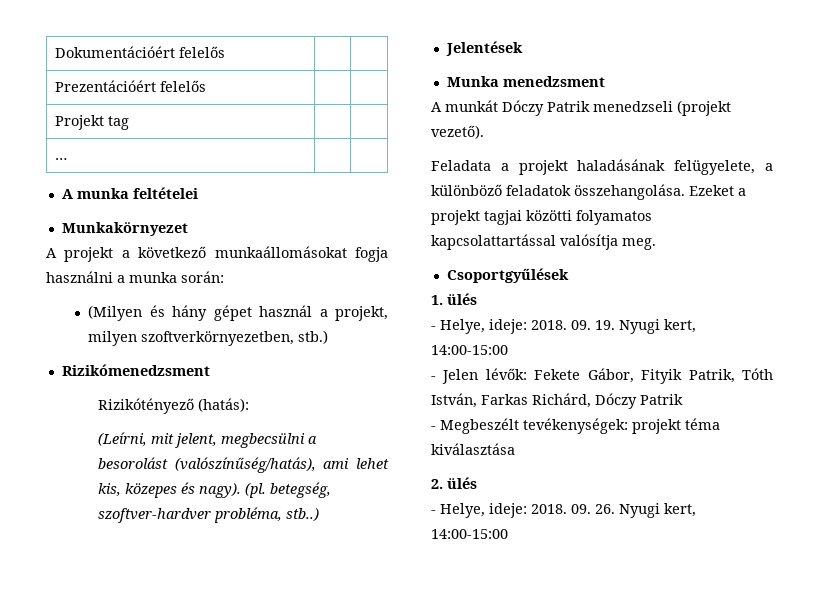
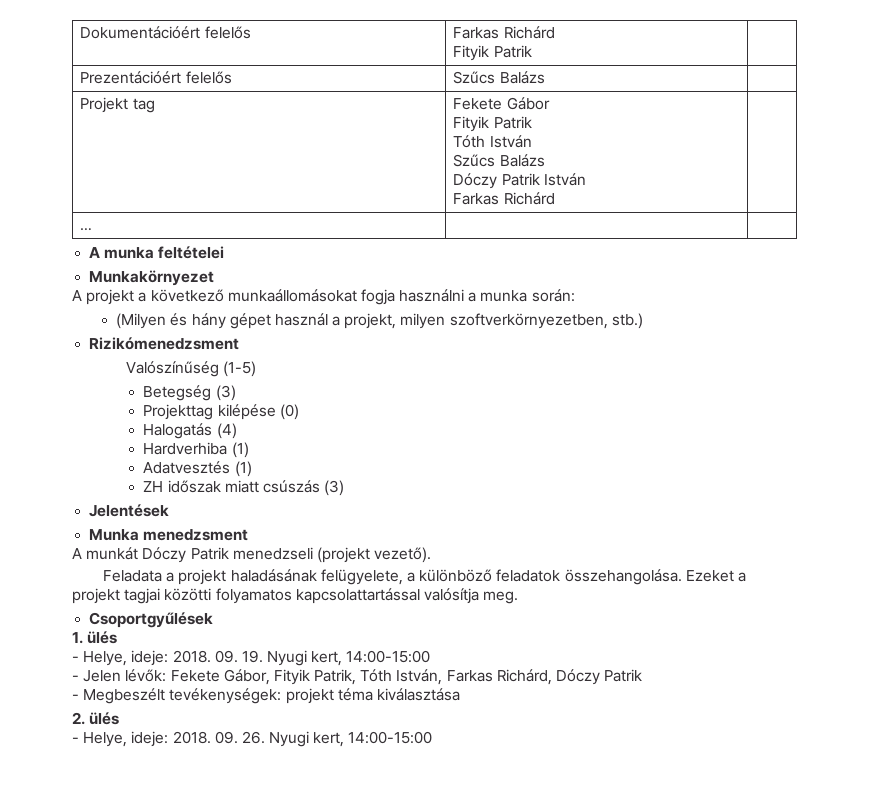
- Dokumentációért felelős | |
+ Dokumentációért felelős | Farkas Richárd
+ Fityik Patrik |
- Prezentációért felelős | |
+ Prezentációért felelős | Szűcs Balázs |
- Projekt tag | |
+ Projekt tag | Fekete Gábor
+ Fityik Patrik
+ Tóth István
+ Szűcs Balázs
+ Dóczy Patrik István
+ Farkas Richárd |
- Rizikótényező (hatás):
- (Leírni, mit jelent, megbecsülni a besorolást (valószínűség/hatás), ami lehet kis, közepes és nagy). (pl. betegség, szoftver-hardver probléma, stb..)
+ Valószínűség (1-5)
+ Betegség (3)
+ Projekttag kilépése (0)
+ Halogatás (4)
+ Hardverhiba (1)
+ Adatvesztés (1)
+ ZH időszak miatt csúszás (3)

